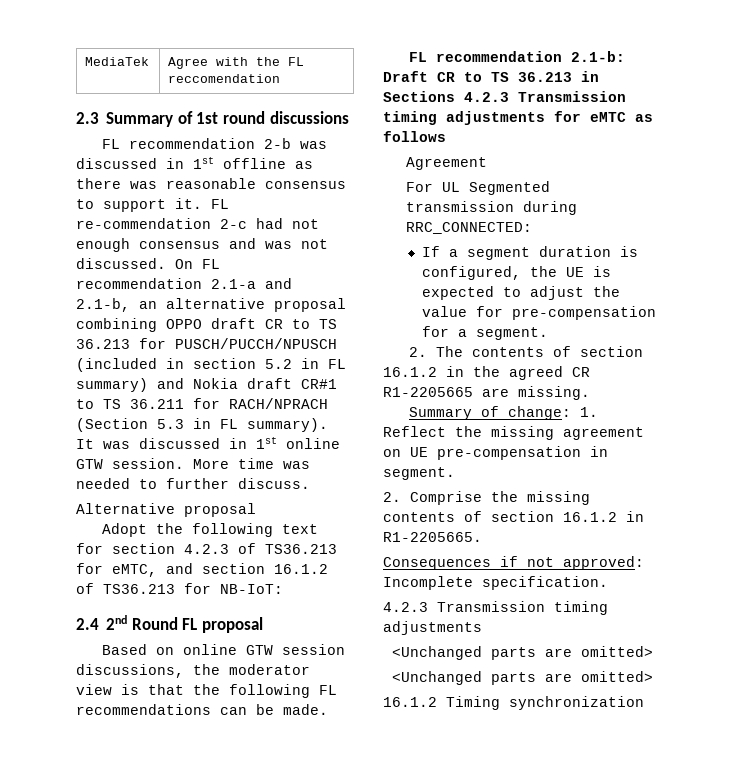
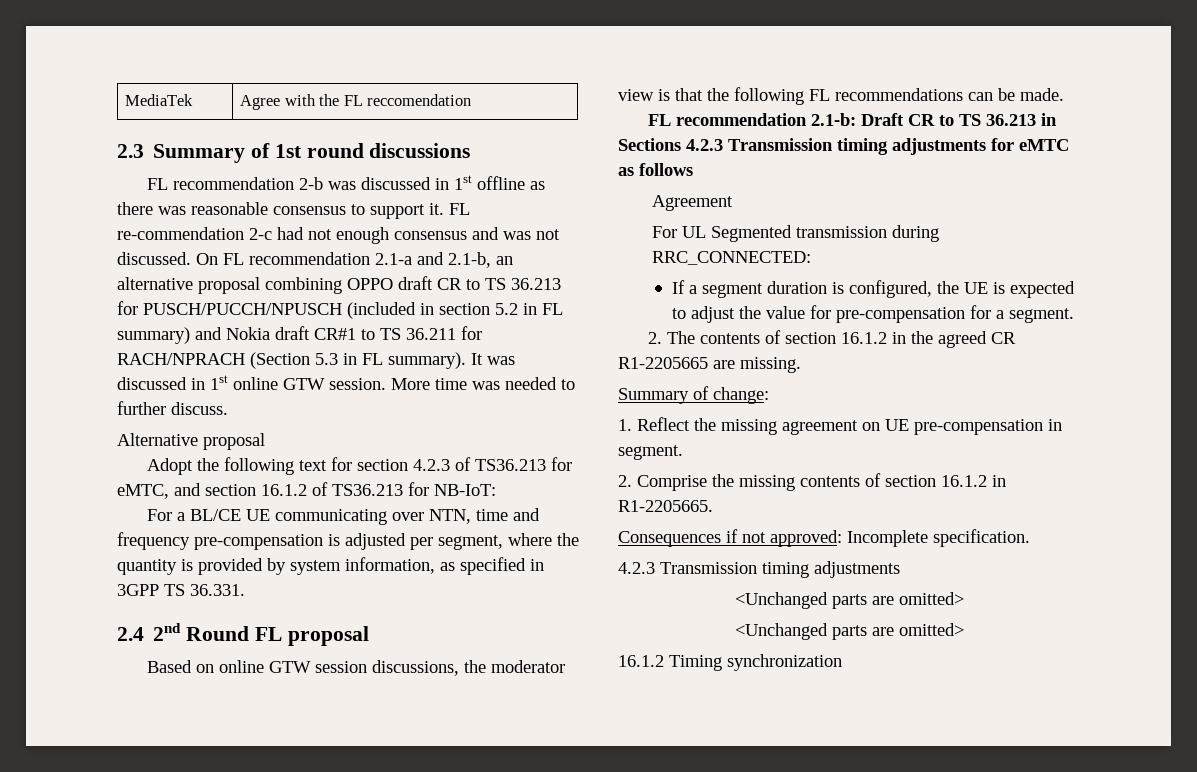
+ For a BL/CE UE communicating over NTN, time and frequency pre-compensation is adjusted per segment, where the quantity is provided by system information, as specified in 3GPP TS 36.331.
- Summary of change: 1. Reflect the missing agreement on UE pre-compensation in segment.
+ Summary of change:
+ 1. Reflect the missing agreement on UE pre-compensation in segment.

